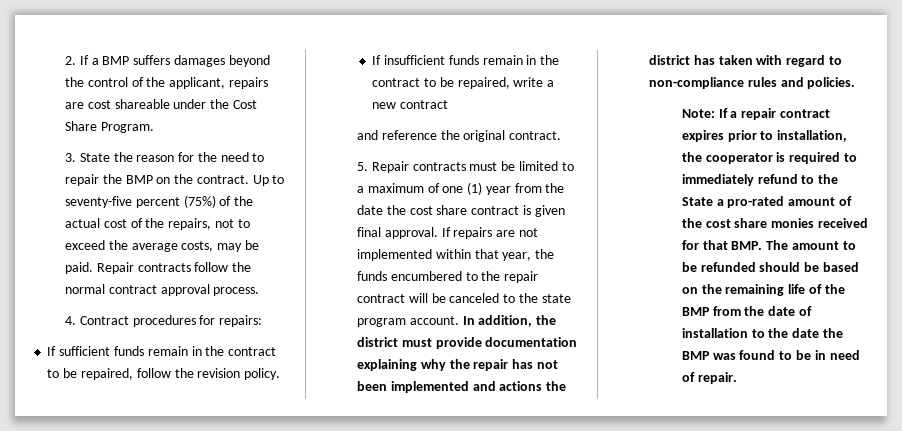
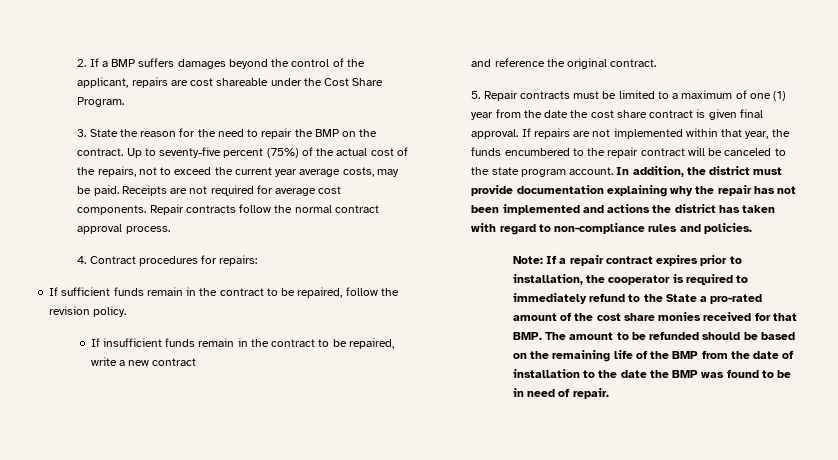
- Up to seventy-five percent (75%) of the actual cost of the repairs, not to exceed the average costs, may be paid.
+ Up to seventy-five percent (75%) of the actual cost of the repairs, not to exceed the current year average costs, may be paid.
+ Receipts are not required for average cost components.

